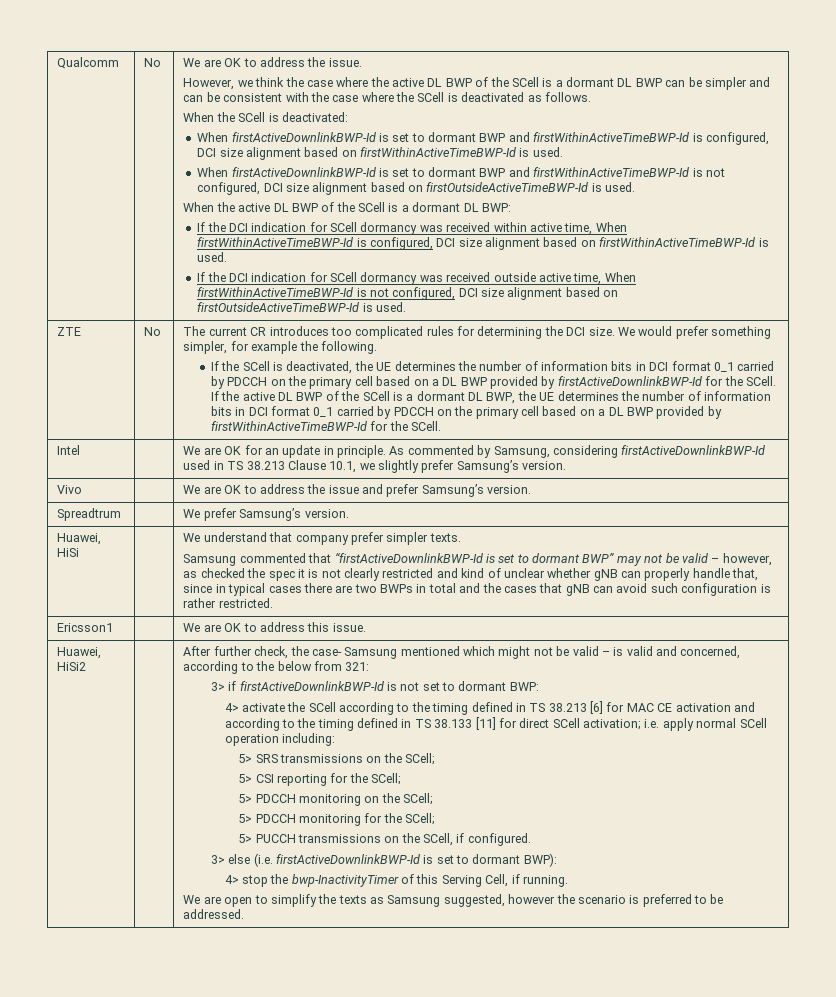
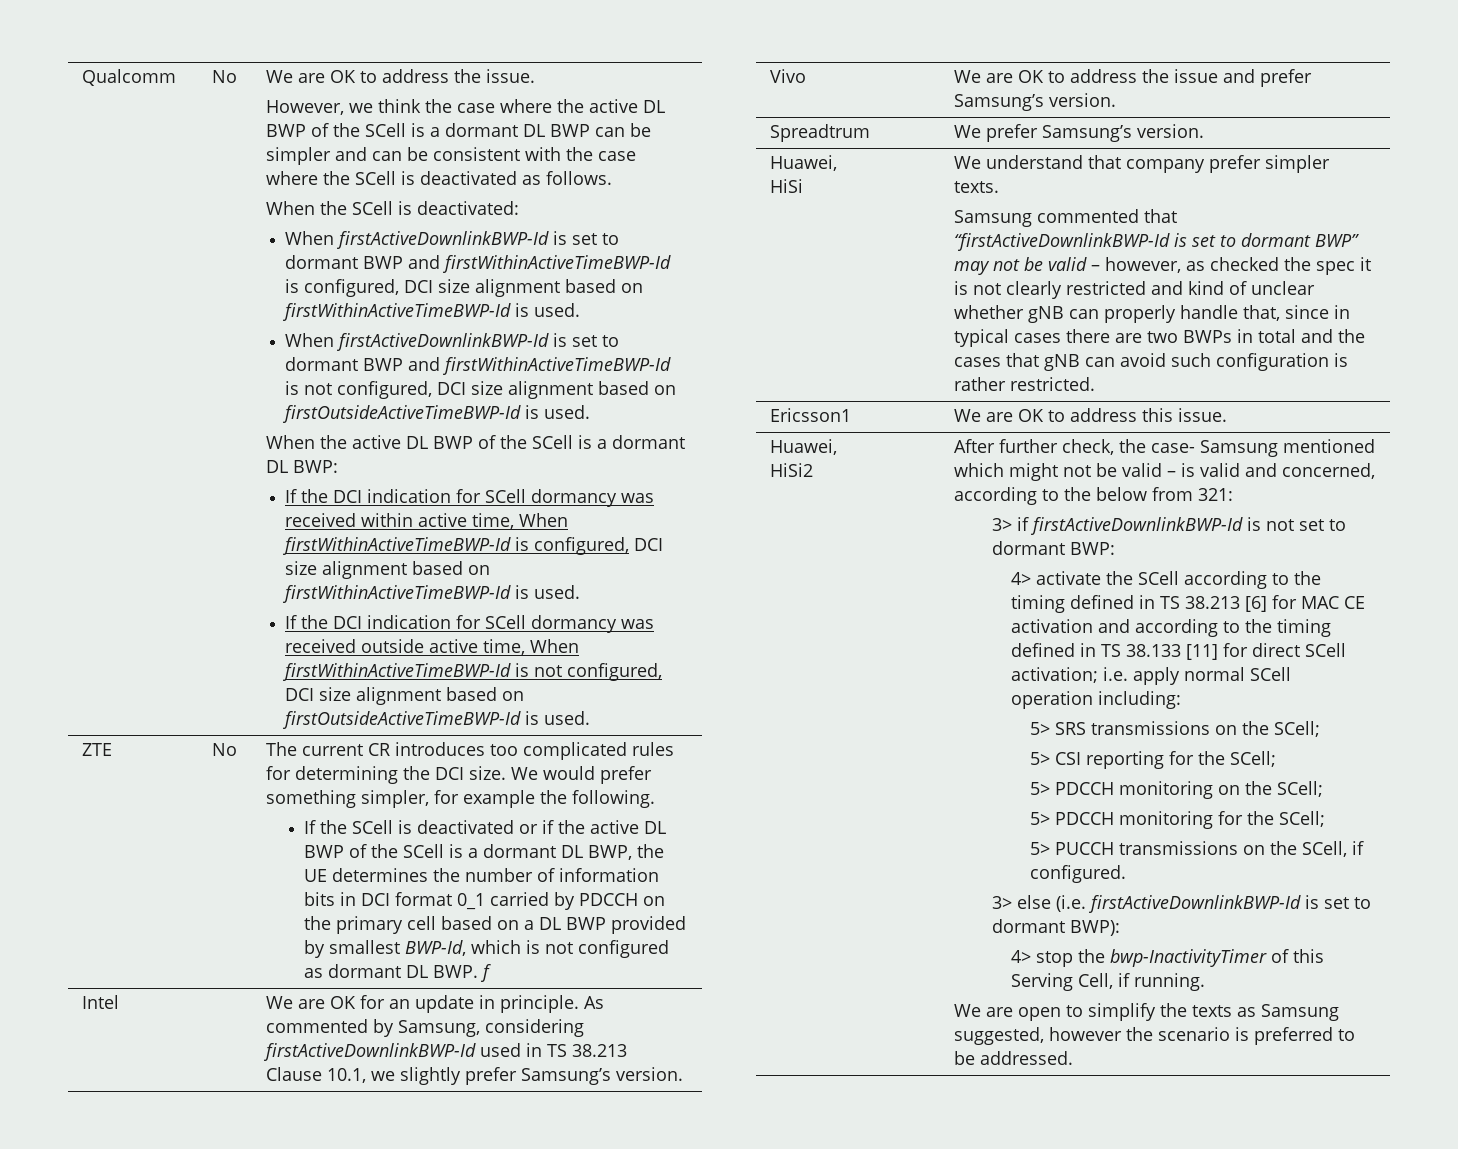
- If the SCell is deactivated, the UE determines the number of information bits in DCI format 0_1 carried by PDCCH on the primary cell based on a DL BWP provided by firstActiveDownlinkBWP-Id for the SCell. If the active DL BWP of the SCell is a dormant DL BWP, the UE determines the number of information bits in DCI format 0_1 carried by PDCCH on the primary cell based on a DL BWP provided by firstWithinActiveTimeBWP-Id for the SCell.
+ If the SCell is deactivated or if the active DL BWP of the SCell is a dormant DL BWP, the UE determines the number of information bits in DCI format 0_1 carried by PDCCH on the primary cell based on a DL BWP provided by smallest BWP-Id, which is not configured as dormant DL BWP. f

